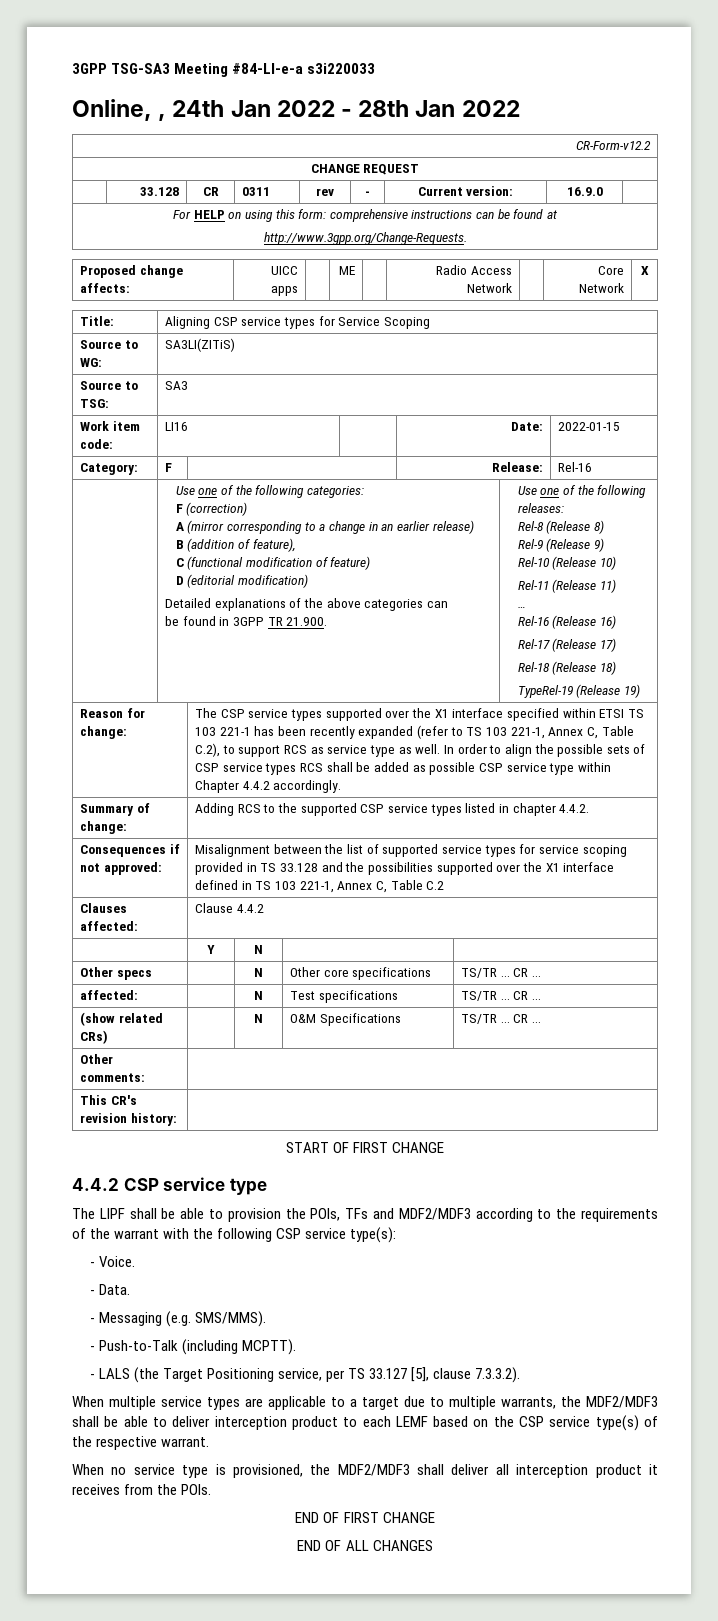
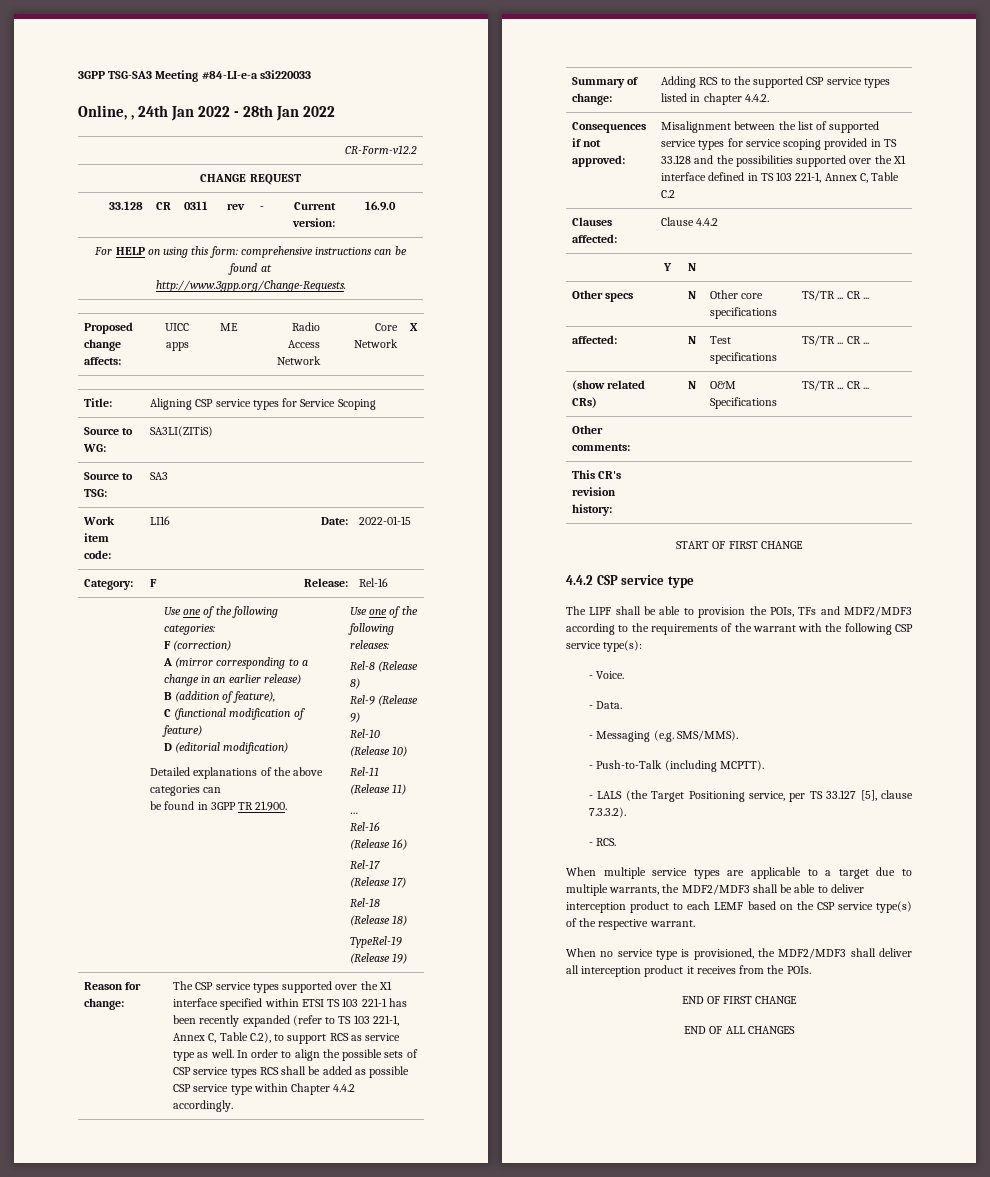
+ - RCS.

